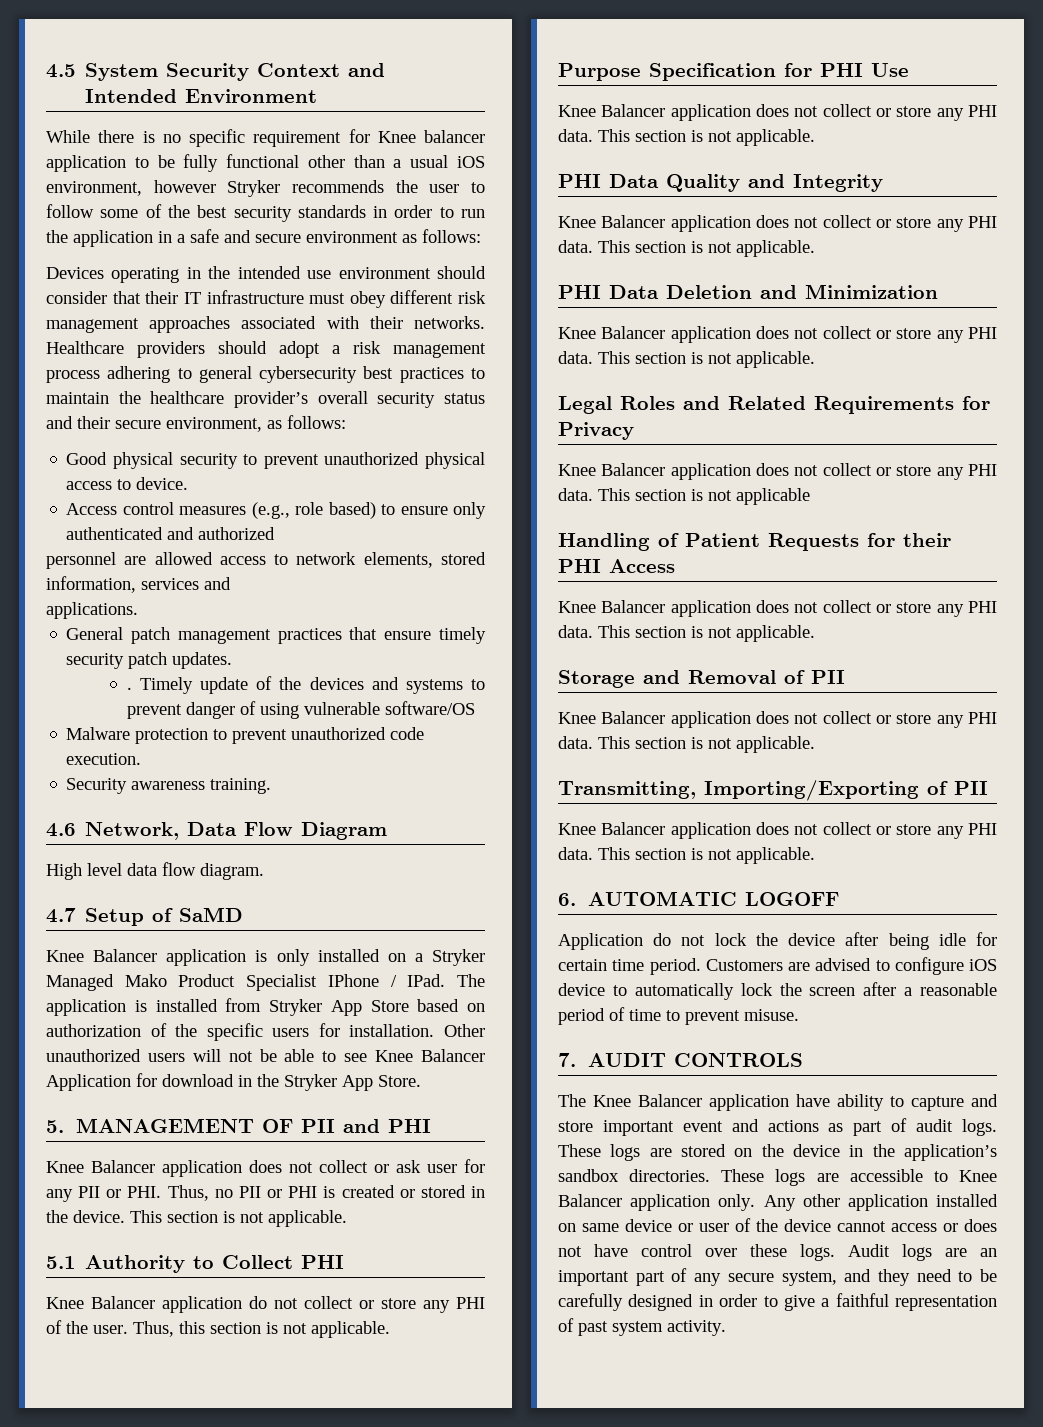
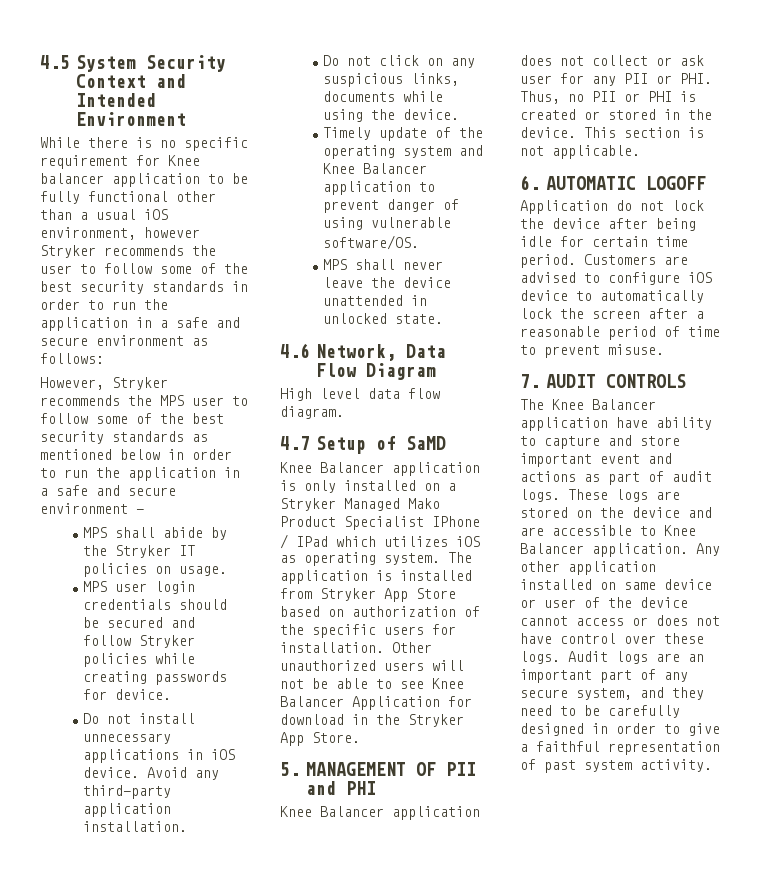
- Devices operating in the intended use environment should consider that their IT infrastructure must obey different risk management approaches associated with their networks. Healthcare providers should adopt a risk management process adhering to general cybersecurity best practices to maintain the healthcare provider’s overall security status and their secure environment, as follows:
- Good physical security to prevent unauthorized physical access to device.
- Access control measures (e.g., role based) to ensure only authenticated and authorized
- personnel are allowed access to network elements, stored information, services and
- applications.
- General patch management practices that ensure timely security patch updates.
- . Timely update of the devices and systems to prevent danger of using vulnerable software/OS
- Malware protection to prevent unauthorized code execution.
- Security awareness training.
+ However, Stryker recommends the MPS user to follow some of the best security standards as mentioned below in order to run the application in a safe and secure environment -
+ MPS shall abide by the Stryker IT policies on usage.
+ MPS user login credentials should be secured and follow Stryker policies while creating passwords for device.
+ Do not install unnecessary applications in iOS device. Avoid any third-party application installation.
+ Do not click on any suspicious links, documents while using the device.
+ Timely update of the operating system and Knee Balancer application to prevent danger of using vulnerable software/OS.
+ MPS shall never leave the device unattended in unlocked state.
- Knee Balancer application is only installed on a Stryker Managed Mako Product Specialist IPhone / IPad.
+ Knee Balancer application is only installed on a Stryker Managed Mako Product Specialist IPhone / IPad which utilizes iOS as operating system.
- 5.1 Authority to Collect PHI
- Knee Balancer application do not collect or store any PHI of the user. Thus, this section is not applicable.
- Purpose Specification for PHI Use
- Knee Balancer application does not collect or store any PHI data. This section is not applicable.
- PHI Data Quality and Integrity
- Knee Balancer application does not collect or store any PHI data. This section is not applicable.
- PHI Data Deletion and Minimization
- Knee Balancer application does not collect or store any PHI data. This section is not applicable.
- Legal Roles and Related Requirements for Privacy
- Knee Balancer application does not collect or store any PHI data. This section is not applicable
- Handling of Patient Requests for their PHI Access
- Knee Balancer application does not collect or store any PHI data. This section is not applicable.
- Storage and Removal of PII
- Knee Balancer application does not collect or store any PHI data. This section is not applicable.
- Transmitting, Importing/Exporting of PII
- Knee Balancer application does not collect or store any PHI data. This section is not applicable.
- These logs are stored on the device in the application’s sandbox directories. These logs are accessible to Knee Balancer application only.
+ These logs are stored on the device and are accessible to Knee Balancer application.

